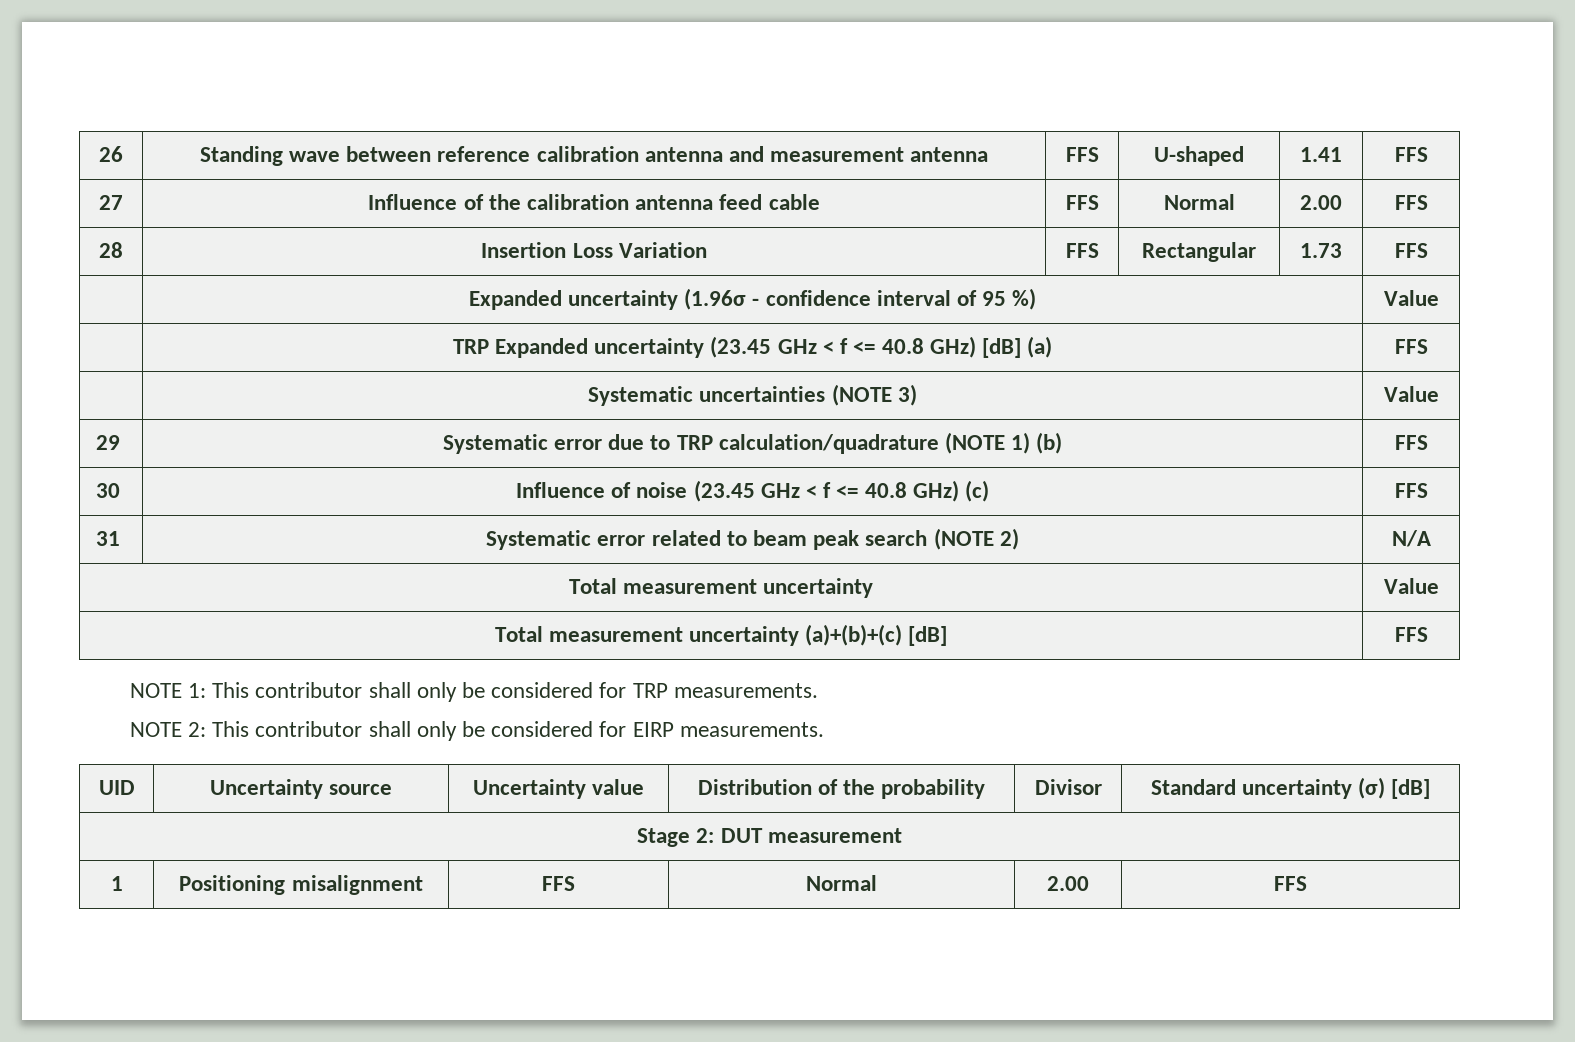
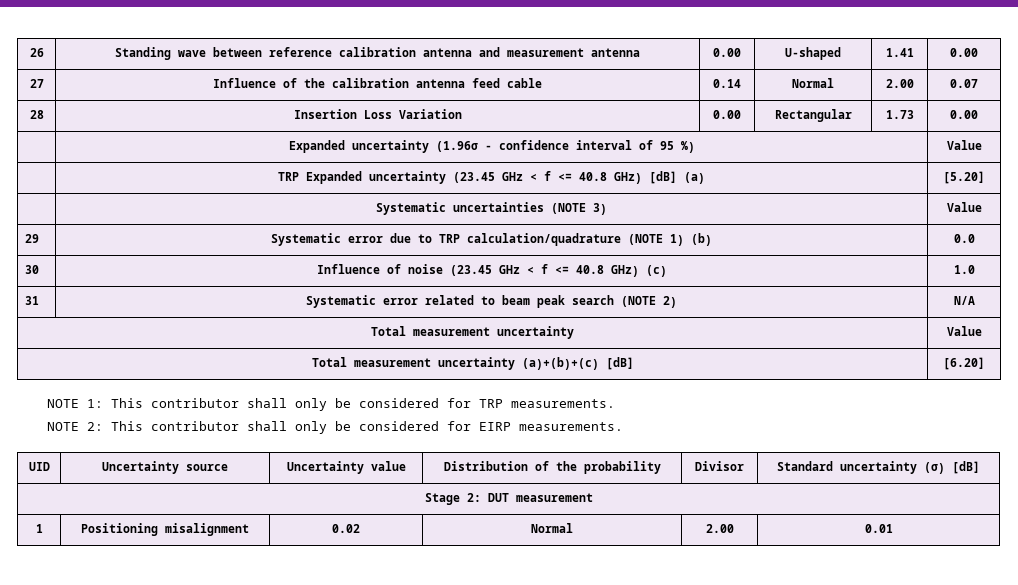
- 26 | Standing wave between reference calibration antenna and measurement antenna | FFS | U-shaped | 1.41 | FFS
+ 26 | Standing wave between reference calibration antenna and measurement antenna | 0.00 | U-shaped | 1.41 | 0.00
- 27 | Influence of the calibration antenna feed cable | FFS | Normal | 2.00 | FFS
+ 27 | Influence of the calibration antenna feed cable | 0.14 | Normal | 2.00 | 0.07
- 28 | Insertion Loss Variation | FFS | Rectangular | 1.73 | FFS
+ 28 | Insertion Loss Variation | 0.00 | Rectangular | 1.73 | 0.00
- | TRP Expanded uncertainty (23.45 GHz < f <= 40.8 GHz) [dB] (a) | FFS
+ | TRP Expanded uncertainty (23.45 GHz < f <= 40.8 GHz) [dB] (a) | [5.20]
- 29 | Systematic error due to TRP calculation/quadrature (NOTE 1) (b) | FFS
+ 29 | Systematic error due to TRP calculation/quadrature (NOTE 1) (b) | 0.0
- 30 | Influence of noise (23.45 GHz < f <= 40.8 GHz) (c) | FFS
+ 30 | Influence of noise (23.45 GHz < f <= 40.8 GHz) (c) | 1.0
- Total measurement uncertainty (a)+(b)+(c) [dB] | FFS
+ Total measurement uncertainty (a)+(b)+(c) [dB] | [6.20]
- 1 | Positioning misalignment | FFS | Normal | 2.00 | FFS
+ 1 | Positioning misalignment | 0.02 | Normal | 2.00 | 0.01

